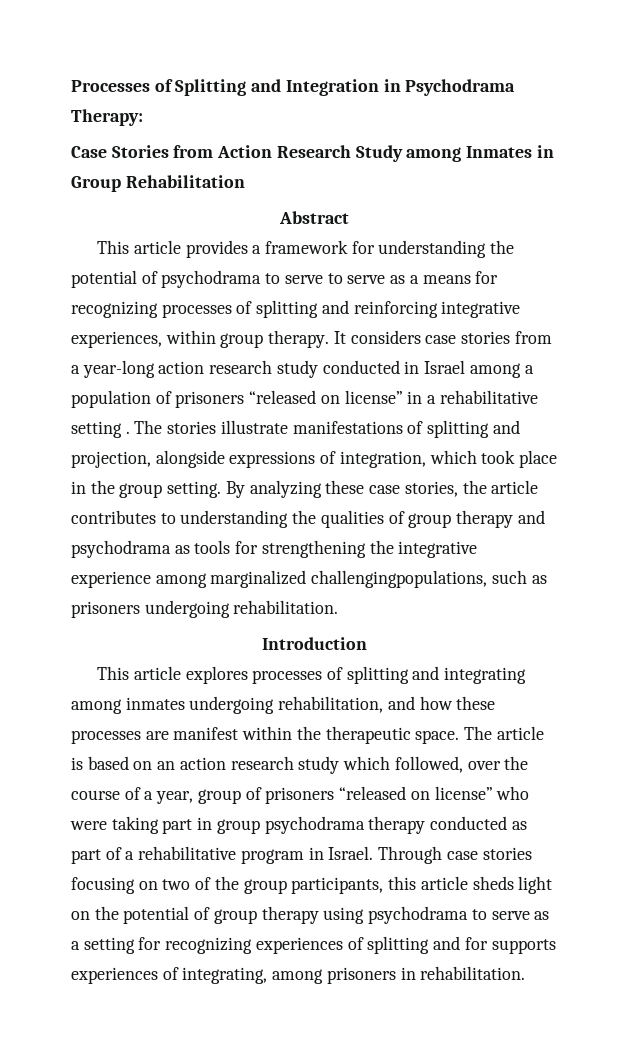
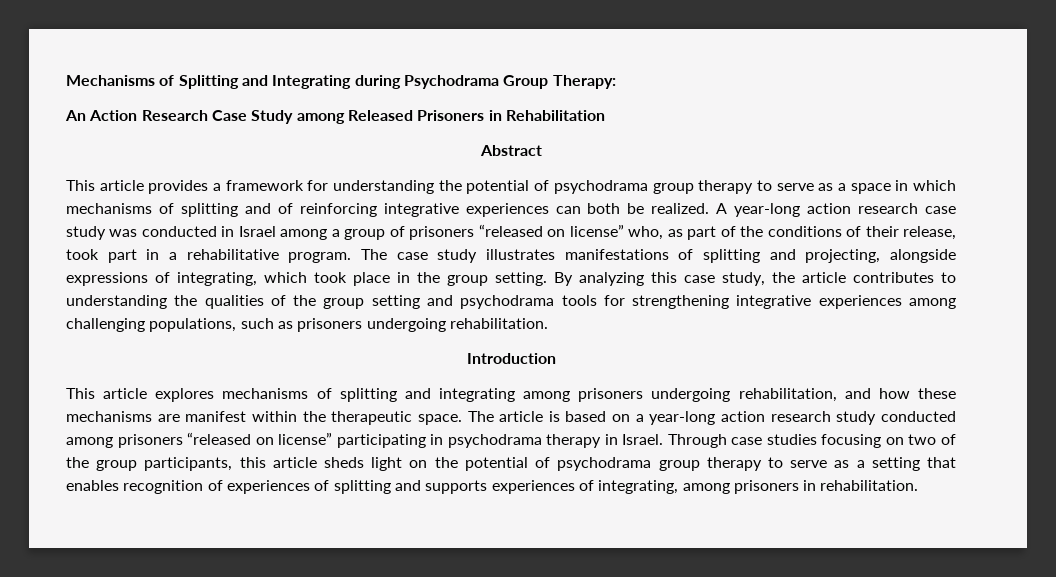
- Processes of Splitting and Integration in Psychodrama Therapy:
- Case Stories from Action Research Study among Inmates in Group Rehabilitation
+ Mechanisms of Splitting and Integrating during Psychodrama Group Therapy:
+ An Action Research Case Study among Released Prisoners in Rehabilitation
- This article provides a framework for understanding the potential of psychodrama to serve to serve as a means for recognizing processes of splitting and reinforcing integrative experiences, within group therapy. It considers case stories from a year-long action research study conducted in Israel among a population of prisoners “released on license” in a rehabilitative setting . The stories illustrate manifestations of splitting and projection, alongside expressions of integration, which took place in the group setting.
+ This article provides a framework for understanding the potential of psychodrama group therapy to serve as a space in which mechanisms of splitting and of reinforcing integrative experiences can both be realized. A year-long action research case study was conducted in Israel among a group of prisoners “released on license” who, as part of the conditions of their release, took part in a rehabilitative program. The case study illustrates manifestations of splitting and projecting, alongside expressions of integrating, which took place in the group setting.
- By analyzing these case stories, the article contributes to understanding the qualities of group therapy and psychodrama as tools for strengthening the integrative experience among marginalized challengingpopulations, such as prisoners undergoing rehabilitation.
+ By analyzing this case study, the article contributes to understanding the qualities of the group setting and psychodrama tools for strengthening integrative experiences among challenging populations, such as prisoners undergoing rehabilitation.
- This article explores processes of splitting and integrating among inmates undergoing rehabilitation, and how these processes are manifest within the therapeutic space.
+ This article explores mechanisms of splitting and integrating among prisoners undergoing rehabilitation, and how these mechanisms are manifest within the therapeutic space.
- The article is based on an action research study which followed, over the course of a year, group of prisoners “released on license” who were taking part in group psychodrama therapy conducted as part of a rehabilitative program in Israel.
+ The article is based on a year-long action research study conducted among prisoners “released on license” participating in psychodrama therapy in Israel.
- Through case stories focusing on two of the group participants, this article sheds light on the potential of group therapy using psychodrama to serve as a setting for recognizing experiences of splitting and for supports experiences of integrating, among prisoners in rehabilitation.
+ Through case studies focusing on two of the group participants, this article sheds light on the potential of psychodrama group therapy to serve as a setting that enables recognition of experiences of splitting and supports experiences of integrating, among prisoners in rehabilitation.

